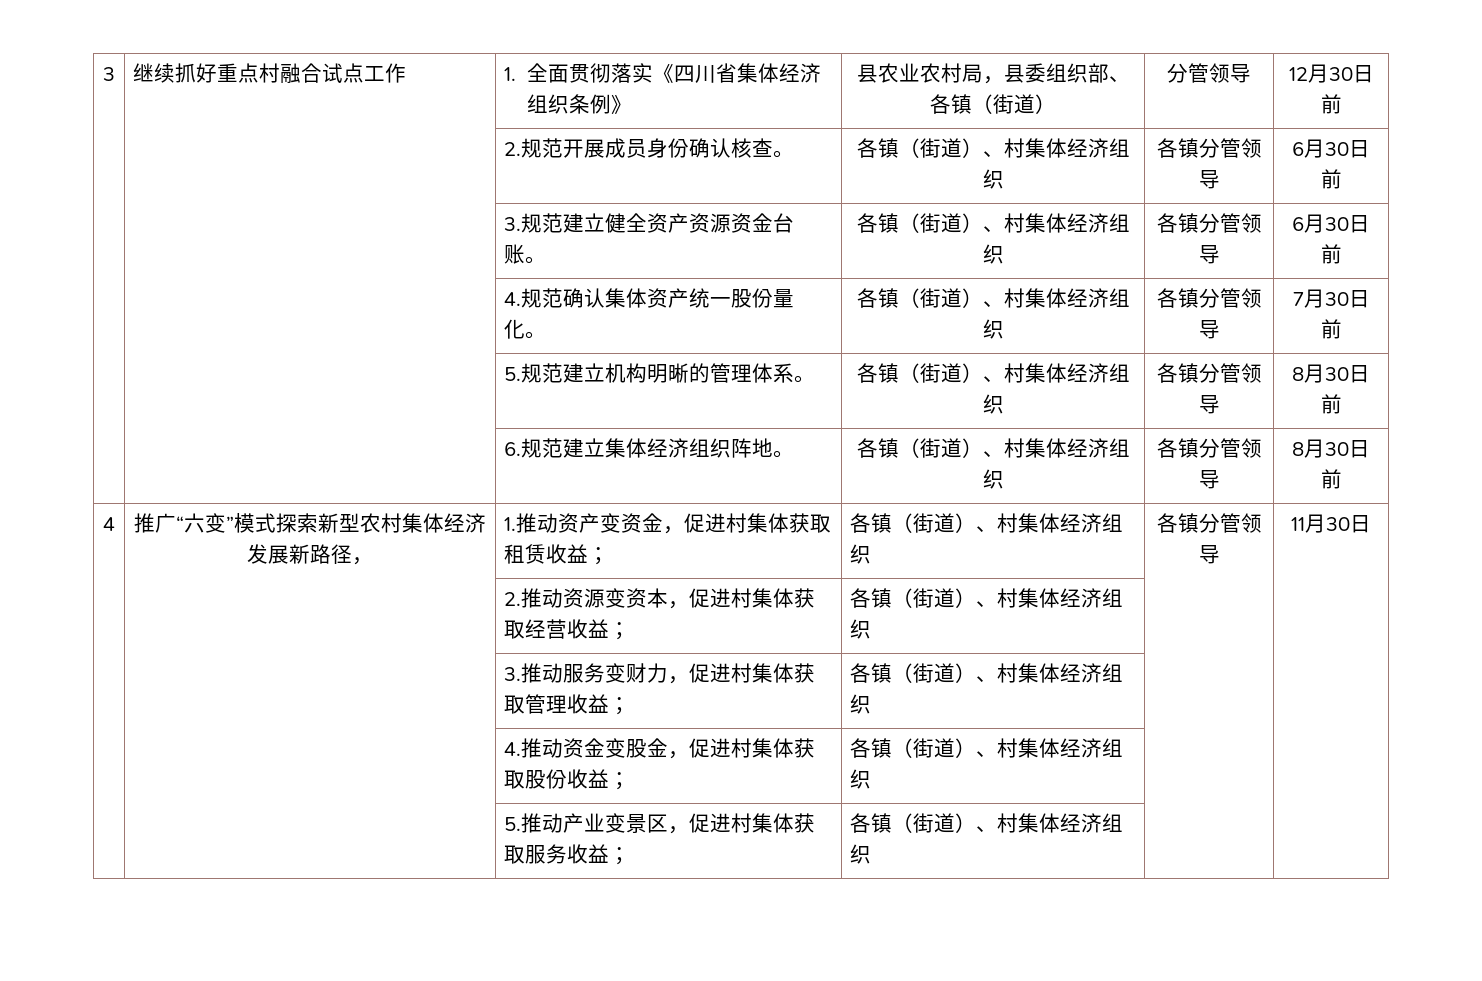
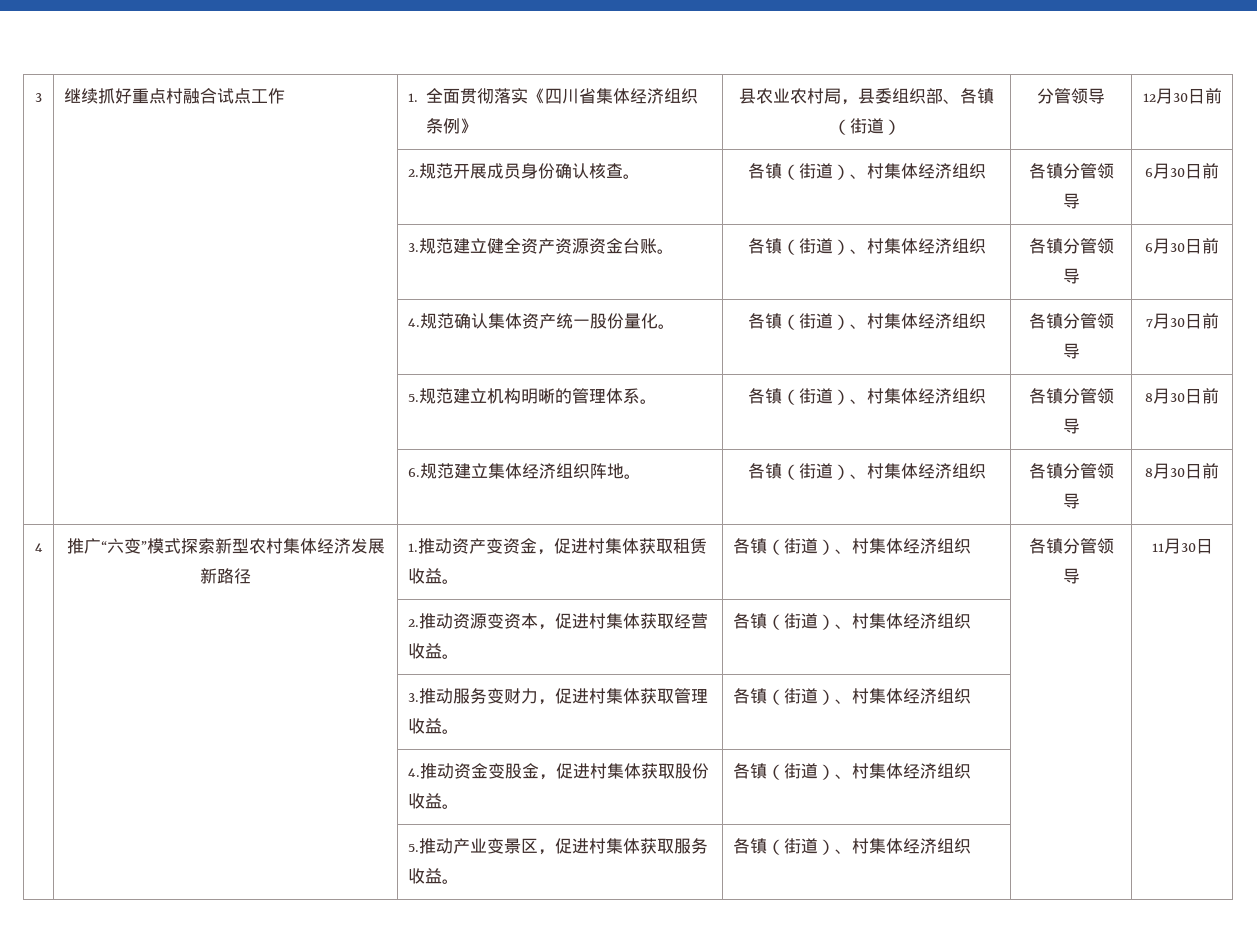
- 4 | 推广“六变”模式探索新型农村集体经济发展新路径， | 1.推动资产变资金，促进村集体获取租赁收益； | 各镇（街道）、村集体经济组织 | 各镇分管领导 | 11月30日
+ 4 | 推广“六变”模式探索新型农村集体经济发展新路径 | 1.推动资产变资金，促进村集体获取租赁收益。 | 各镇（街道）、村集体经济组织 | 各镇分管领导 | 11月30日
- | | 2.推动资源变资本，促进村集体获取经营收益； | 各镇（街道）、村集体经济组织 | |
+ | | 2.推动资源变资本，促进村集体获取经营收益。 | 各镇（街道）、村集体经济组织 | |
- | | 3.推动服务变财力，促进村集体获取管理收益； | 各镇（街道）、村集体经济组织 | |
+ | | 3.推动服务变财力，促进村集体获取管理收益。 | 各镇（街道）、村集体经济组织 | |
- | | 4.推动资金变股金，促进村集体获取股份收益； | 各镇（街道）、村集体经济组织 | |
+ | | 4.推动资金变股金，促进村集体获取股份收益。 | 各镇（街道）、村集体经济组织 | |
- | | 5.推动产业变景区，促进村集体获取服务收益； | 各镇（街道）、村集体经济组织 | |
+ | | 5.推动产业变景区，促进村集体获取服务收益。 | 各镇（街道）、村集体经济组织 | |

